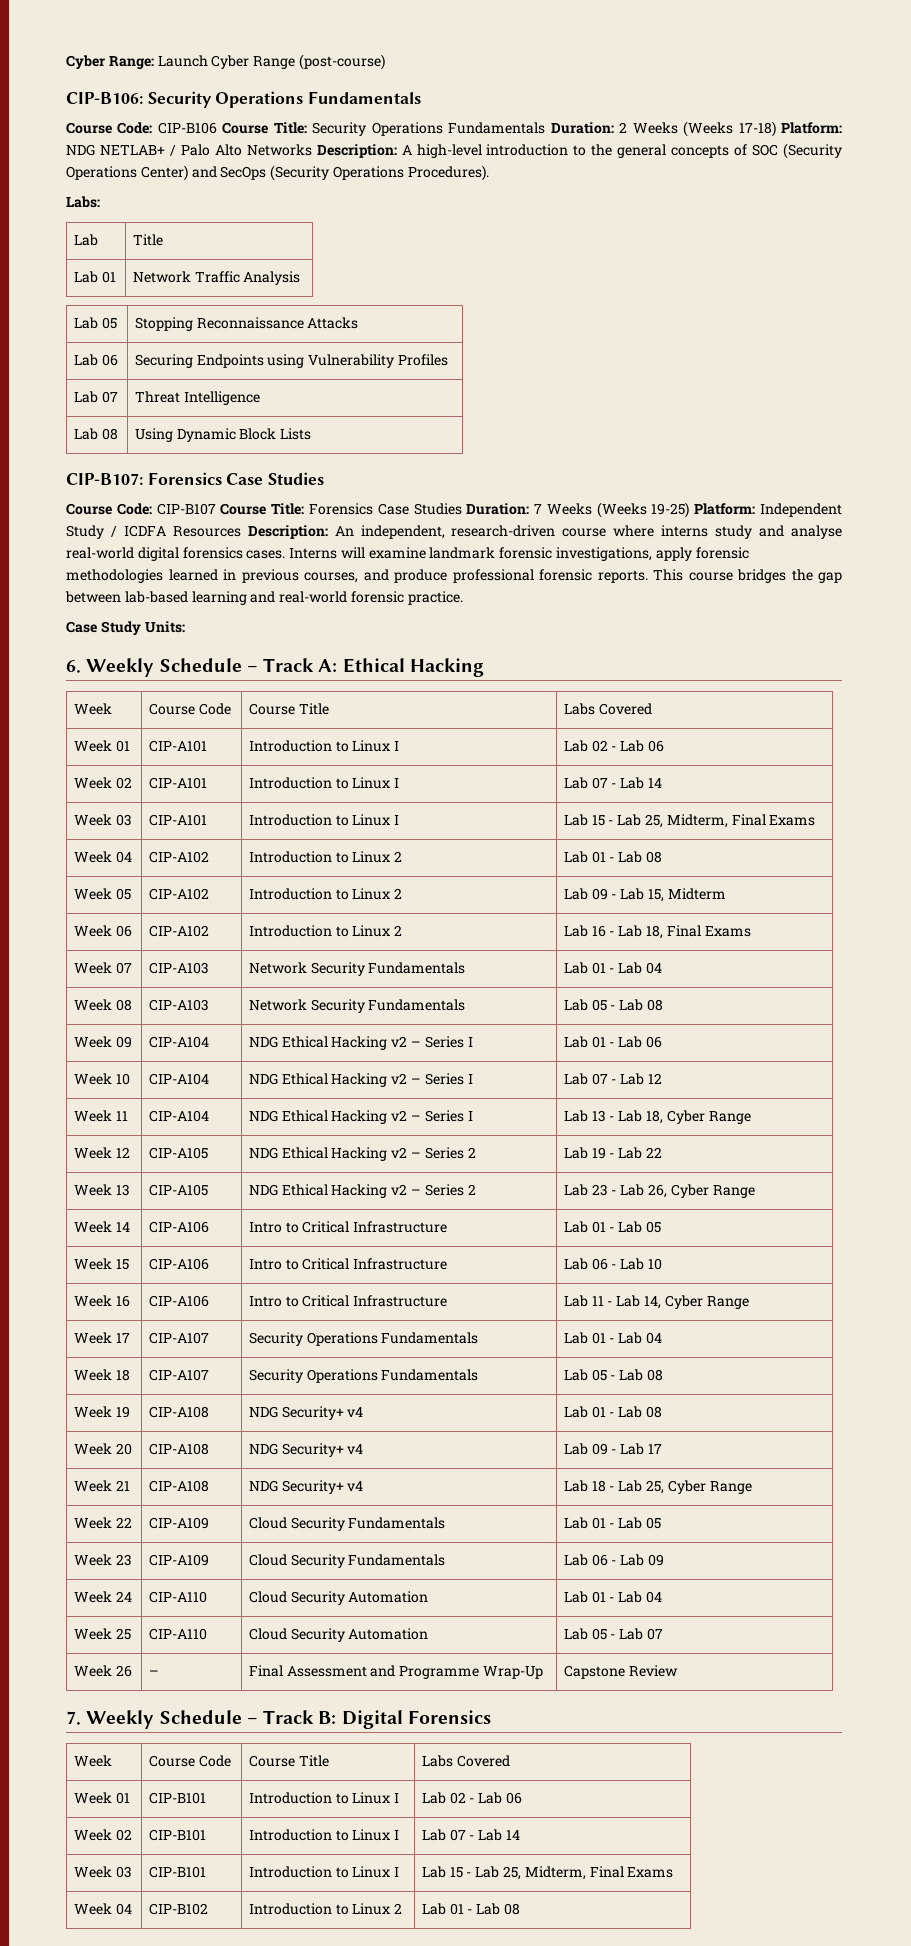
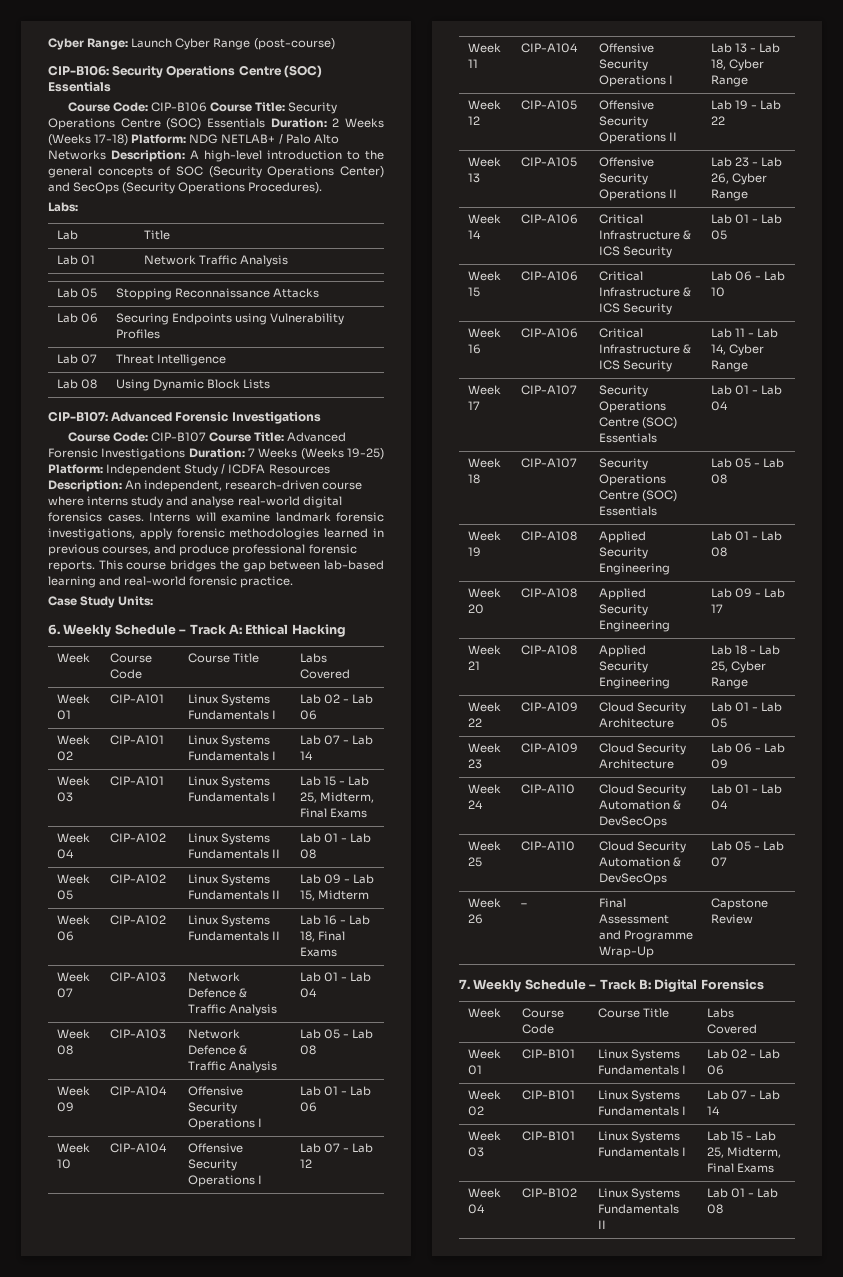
- CIP-B106: Security Operations Fundamentals
+ CIP-B106: Security Operations Centre (SOC) Essentials
- Course Code: CIP-B106 Course Title: Security Operations Fundamentals Duration: 2 Weeks (Weeks 17-18) Platform: NDG NETLAB+ / Palo Alto Networks Description: A high-level introduction to the general concepts of SOC (Security Operations Center) and SecOps (Security Operations Procedures).
+ Course Code: CIP-B106 Course Title: Security Operations Centre (SOC) Essentials Duration: 2 Weeks (Weeks 17-18) Platform: NDG NETLAB+ / Palo Alto Networks Description: A high-level introduction to the general concepts of SOC (Security Operations Center) and SecOps (Security Operations Procedures).
- CIP-B107: Forensics Case Studies
+ CIP-B107: Advanced Forensic Investigations
- Course Code: CIP-B107 Course Title: Forensics Case Studies Duration: 7 Weeks (Weeks 19-25) Platform: Independent Study / ICDFA Resources Description: An independent, research-driven course where interns study and analyse real-world digital forensics cases.
+ Course Code: CIP-B107 Course Title: Advanced Forensic Investigations Duration: 7 Weeks (Weeks 19-25) Platform: Independent Study / ICDFA Resources Description: An independent, research-driven course where interns study and analyse real-world digital forensics cases.
- Week 01 | CIP-A101 | Introduction to Linux I | Lab 02 - Lab 06
+ Week 01 | CIP-A101 | Linux Systems Fundamentals I | Lab 02 - Lab 06
- Week 02 | CIP-A101 | Introduction to Linux I | Lab 07 - Lab 14
+ Week 02 | CIP-A101 | Linux Systems Fundamentals I | Lab 07 - Lab 14
- Week 03 | CIP-A101 | Introduction to Linux I | Lab 15 - Lab 25, Midterm, Final Exams
+ Week 03 | CIP-A101 | Linux Systems Fundamentals I | Lab 15 - Lab 25, Midterm, Final Exams
- Week 04 | CIP-A102 | Introduction to Linux 2 | Lab 01 - Lab 08
+ Week 04 | CIP-A102 | Linux Systems Fundamentals II | Lab 01 - Lab 08
- Week 05 | CIP-A102 | Introduction to Linux 2 | Lab 09 - Lab 15, Midterm
+ Week 05 | CIP-A102 | Linux Systems Fundamentals II | Lab 09 - Lab 15, Midterm
- Week 06 | CIP-A102 | Introduction to Linux 2 | Lab 16 - Lab 18, Final Exams
+ Week 06 | CIP-A102 | Linux Systems Fundamentals II | Lab 16 - Lab 18, Final Exams
- Week 07 | CIP-A103 | Network Security Fundamentals | Lab 01 - Lab 04
+ Week 07 | CIP-A103 | Network Defence & Traffic Analysis | Lab 01 - Lab 04
- Week 08 | CIP-A103 | Network Security Fundamentals | Lab 05 - Lab 08
+ Week 08 | CIP-A103 | Network Defence & Traffic Analysis | Lab 05 - Lab 08
- Week 09 | CIP-A104 | NDG Ethical Hacking v2 – Series I | Lab 01 - Lab 06
+ Week 09 | CIP-A104 | Offensive Security Operations I | Lab 01 - Lab 06
- Week 10 | CIP-A104 | NDG Ethical Hacking v2 – Series I | Lab 07 - Lab 12
+ Week 10 | CIP-A104 | Offensive Security Operations I | Lab 07 - Lab 12
- Week 11 | CIP-A104 | NDG Ethical Hacking v2 – Series I | Lab 13 - Lab 18, Cyber Range
+ Week 11 | CIP-A104 | Offensive Security Operations I | Lab 13 - Lab 18, Cyber Range
- Week 12 | CIP-A105 | NDG Ethical Hacking v2 – Series 2 | Lab 19 - Lab 22
+ Week 12 | CIP-A105 | Offensive Security Operations II | Lab 19 - Lab 22
- Week 13 | CIP-A105 | NDG Ethical Hacking v2 – Series 2 | Lab 23 - Lab 26, Cyber Range
+ Week 13 | CIP-A105 | Offensive Security Operations II | Lab 23 - Lab 26, Cyber Range
- Week 14 | CIP-A106 | Intro to Critical Infrastructure | Lab 01 - Lab 05
+ Week 14 | CIP-A106 | Critical Infrastructure & ICS Security | Lab 01 - Lab 05
- Week 15 | CIP-A106 | Intro to Critical Infrastructure | Lab 06 - Lab 10
+ Week 15 | CIP-A106 | Critical Infrastructure & ICS Security | Lab 06 - Lab 10
- Week 16 | CIP-A106 | Intro to Critical Infrastructure | Lab 11 - Lab 14, Cyber Range
+ Week 16 | CIP-A106 | Critical Infrastructure & ICS Security | Lab 11 - Lab 14, Cyber Range
- Week 17 | CIP-A107 | Security Operations Fundamentals | Lab 01 - Lab 04
+ Week 17 | CIP-A107 | Security Operations Centre (SOC) Essentials | Lab 01 - Lab 04
- Week 18 | CIP-A107 | Security Operations Fundamentals | Lab 05 - Lab 08
+ Week 18 | CIP-A107 | Security Operations Centre (SOC) Essentials | Lab 05 - Lab 08
- Week 19 | CIP-A108 | NDG Security+ v4 | Lab 01 - Lab 08
+ Week 19 | CIP-A108 | Applied Security Engineering | Lab 01 - Lab 08
- Week 20 | CIP-A108 | NDG Security+ v4 | Lab 09 - Lab 17
+ Week 20 | CIP-A108 | Applied Security Engineering | Lab 09 - Lab 17
- Week 21 | CIP-A108 | NDG Security+ v4 | Lab 18 - Lab 25, Cyber Range
+ Week 21 | CIP-A108 | Applied Security Engineering | Lab 18 - Lab 25, Cyber Range
- Week 22 | CIP-A109 | Cloud Security Fundamentals | Lab 01 - Lab 05
+ Week 22 | CIP-A109 | Cloud Security Architecture | Lab 01 - Lab 05
- Week 23 | CIP-A109 | Cloud Security Fundamentals | Lab 06 - Lab 09
+ Week 23 | CIP-A109 | Cloud Security Architecture | Lab 06 - Lab 09
- Week 24 | CIP-A110 | Cloud Security Automation | Lab 01 - Lab 04
+ Week 24 | CIP-A110 | Cloud Security Automation & DevSecOps | Lab 01 - Lab 04
- Week 25 | CIP-A110 | Cloud Security Automation | Lab 05 - Lab 07
+ Week 25 | CIP-A110 | Cloud Security Automation & DevSecOps | Lab 05 - Lab 07
- Week 01 | CIP-B101 | Introduction to Linux I | Lab 02 - Lab 06
+ Week 01 | CIP-B101 | Linux Systems Fundamentals I | Lab 02 - Lab 06
- Week 02 | CIP-B101 | Introduction to Linux I | Lab 07 - Lab 14
+ Week 02 | CIP-B101 | Linux Systems Fundamentals I | Lab 07 - Lab 14
- Week 03 | CIP-B101 | Introduction to Linux I | Lab 15 - Lab 25, Midterm, Final Exams
+ Week 03 | CIP-B101 | Linux Systems Fundamentals I | Lab 15 - Lab 25, Midterm, Final Exams
- Week 04 | CIP-B102 | Introduction to Linux 2 | Lab 01 - Lab 08
+ Week 04 | CIP-B102 | Linux Systems Fundamentals II | Lab 01 - Lab 08

